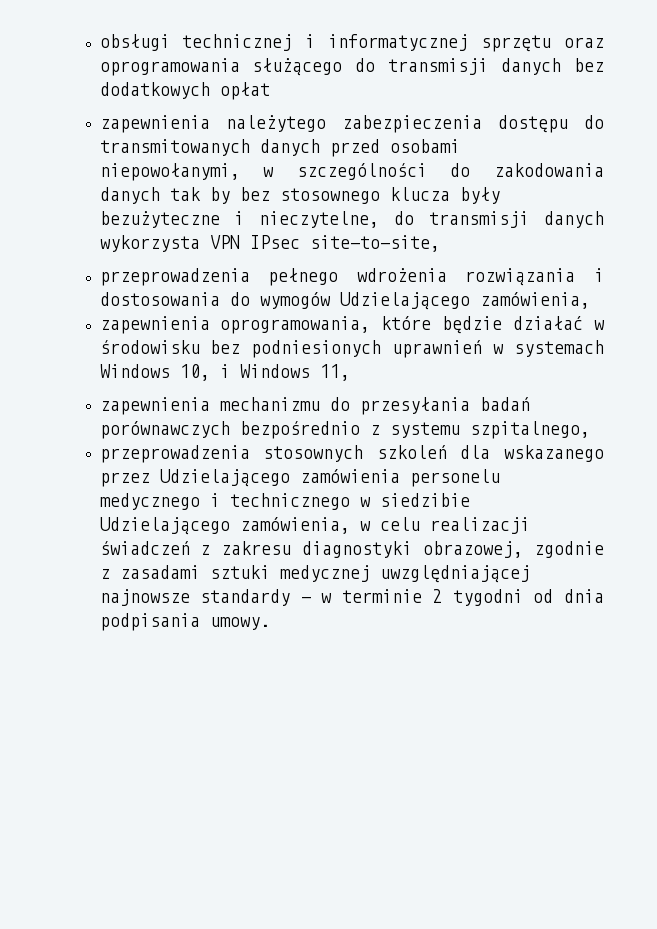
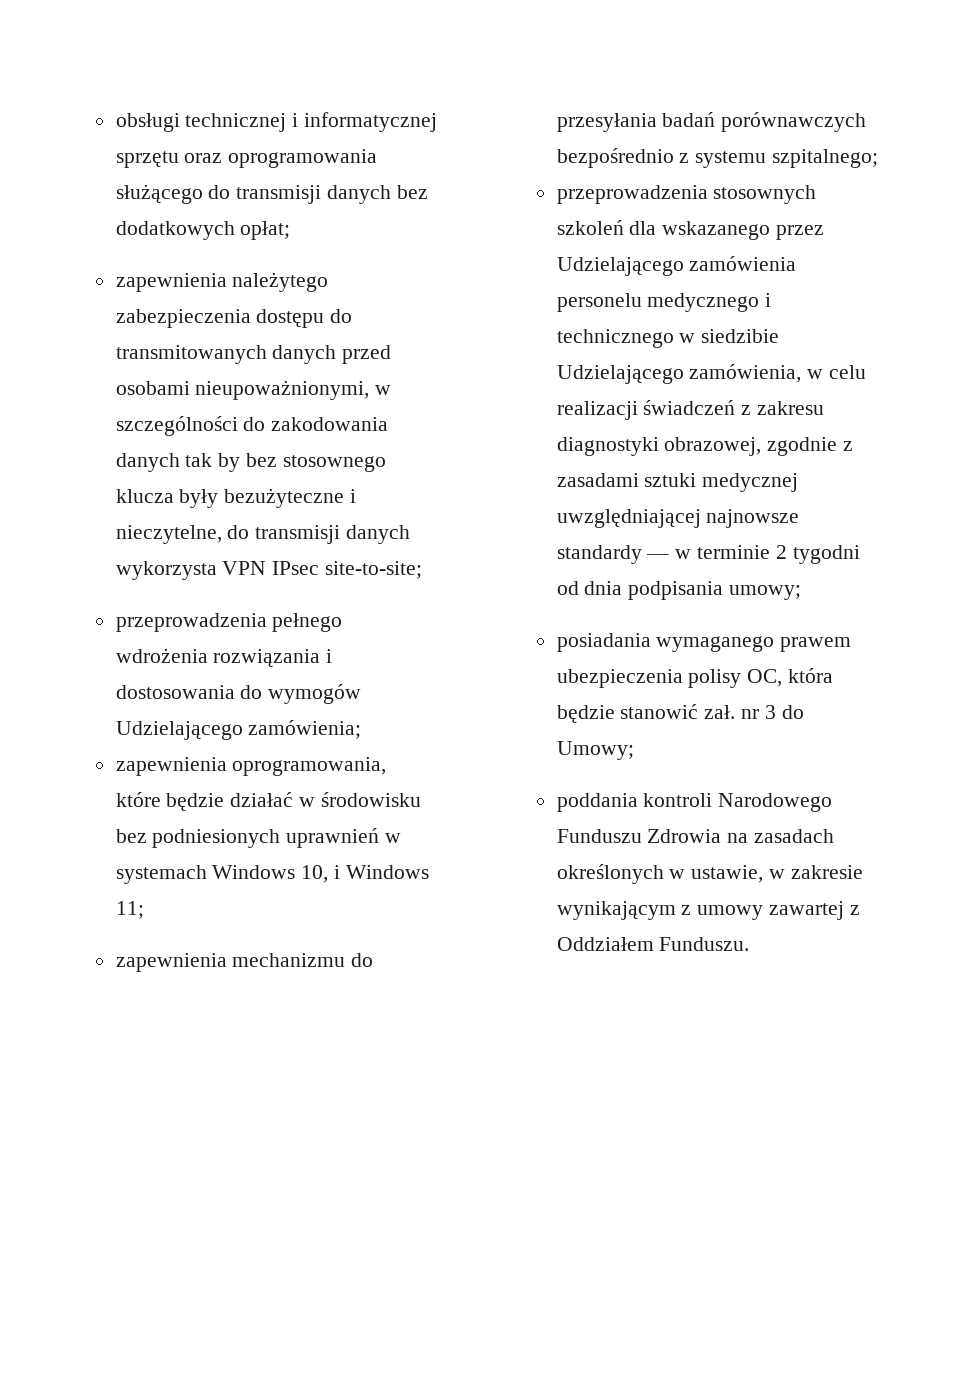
- obsługi technicznej i informatycznej sprzętu oraz oprogramowania służącego do transmisji danych bez dodatkowych opłat
+ obsługi technicznej i informatycznej sprzętu oraz oprogramowania służącego do transmisji danych bez dodatkowych opłat;
- zapewnienia należytego zabezpieczenia dostępu do transmitowanych danych przed osobami niepowołanymi, w szczególności do zakodowania danych tak by bez stosownego klucza były bezużyteczne i nieczytelne, do transmisji danych wykorzysta VPN IPsec site-to-site,
+ zapewnienia należytego zabezpieczenia dostępu do transmitowanych danych przed osobami nieupoważnionymi, w szczególności do zakodowania danych tak by bez stosownego klucza były bezużyteczne i nieczytelne, do transmisji danych wykorzysta VPN IPsec site-to-site;
- przeprowadzenia pełnego wdrożenia rozwiązania i dostosowania do wymogów Udzielającego zamówienia,
+ przeprowadzenia pełnego wdrożenia rozwiązania i dostosowania do wymogów Udzielającego zamówienia;
- zapewnienia oprogramowania, które będzie działać w środowisku bez podniesionych uprawnień w systemach Windows 10, i Windows 11,
+ zapewnienia oprogramowania, które będzie działać w środowisku bez podniesionych uprawnień w systemach Windows 10, i Windows 11;
- zapewnienia mechanizmu do przesyłania badań porównawczych bezpośrednio z systemu szpitalnego,
+ zapewnienia mechanizmu do przesyłania badań porównawczych bezpośrednio z systemu szpitalnego;
- przeprowadzenia stosownych szkoleń dla wskazanego przez Udzielającego zamówienia personelu medycznego i technicznego w siedzibie Udzielającego zamówienia, w celu realizacji świadczeń z zakresu diagnostyki obrazowej, zgodnie z zasadami sztuki medycznej uwzględniającej najnowsze standardy — w terminie 2 tygodni od dnia podpisania umowy.
+ przeprowadzenia stosownych szkoleń dla wskazanego przez Udzielającego zamówienia personelu medycznego i technicznego w siedzibie Udzielającego zamówienia, w celu realizacji świadczeń z zakresu diagnostyki obrazowej, zgodnie z zasadami sztuki medycznej uwzględniającej najnowsze standardy — w terminie 2 tygodni od dnia podpisania umowy;
+ posiadania wymaganego prawem ubezpieczenia polisy OC, która będzie stanowić zał. nr 3 do Umowy;
+ poddania kontroli Narodowego Funduszu Zdrowia na zasadach określonych w ustawie, w zakresie wynikającym z umowy zawartej z Oddziałem Funduszu.

